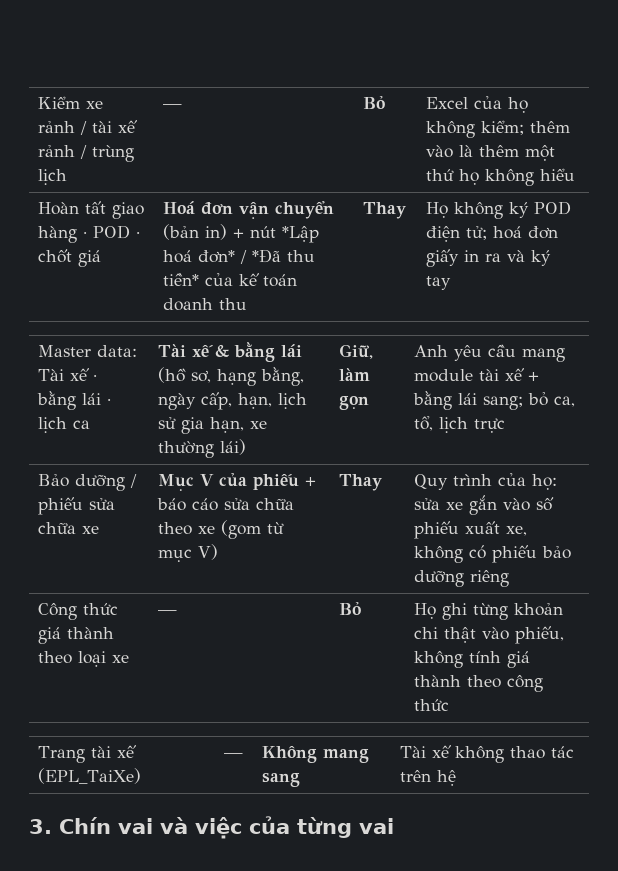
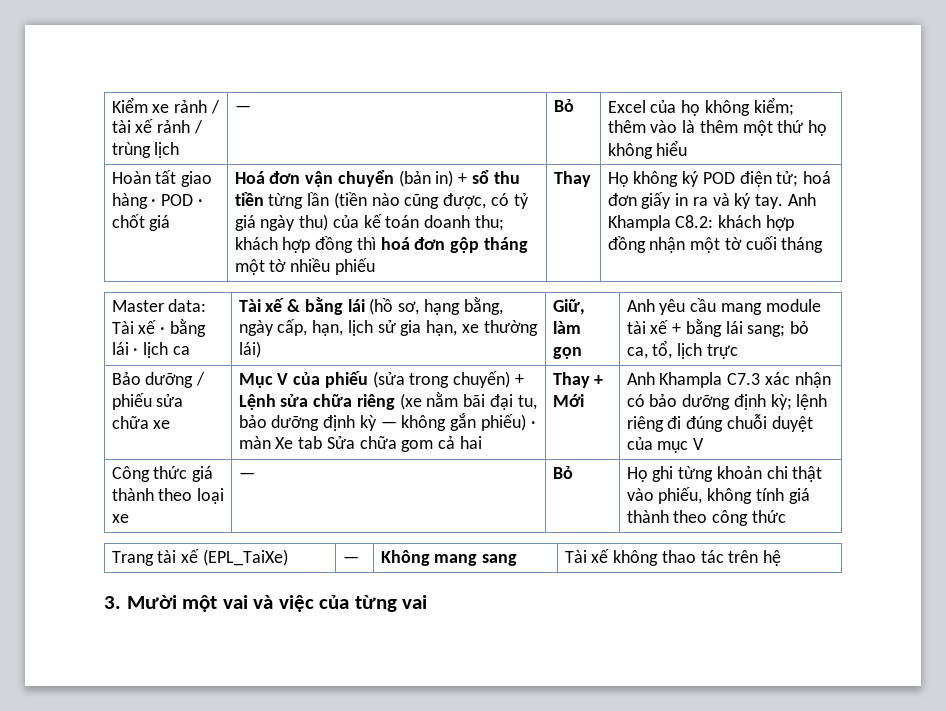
- Hoá đơn vận chuyển (bản in) + nút *Lập hoá đơn* / *Đã thu tiền* của kế toán doanh thu
+ Hoá đơn vận chuyển (bản in) + sổ thu tiền từng lần (tiền nào cũng được, có tỷ giá ngày thu) của kế toán doanh thu; khách hợp đồng thì hoá đơn gộp tháng một tờ nhiều phiếu
- Họ không ký POD điện tử; hoá đơn giấy in ra và ký tay
+ Họ không ký POD điện tử; hoá đơn giấy in ra và ký tay. Anh Khampla C8.2: khách hợp đồng nhận một tờ cuối tháng
- Mục V của phiếu + báo cáo sửa chữa theo xe (gom từ mục V) | Thay | Quy trình của họ: sửa xe gắn vào số phiếu xuất xe, không có phiếu bảo dưỡng riêng
+ Mục V của phiếu (sửa trong chuyến) + Lệnh sửa chữa riêng (xe nằm bãi đại tu, bảo dưỡng định kỳ — không gắn phiếu) · màn Xe tab Sửa chữa gom cả hai | Thay + Mới | Anh Khampla C7.3 xác nhận có bảo dưỡng định kỳ; lệnh riêng đi đúng chuỗi duyệt của mục V
- 3. Chín vai và việc của từng vai
+ 3. Mười một vai và việc của từng vai

